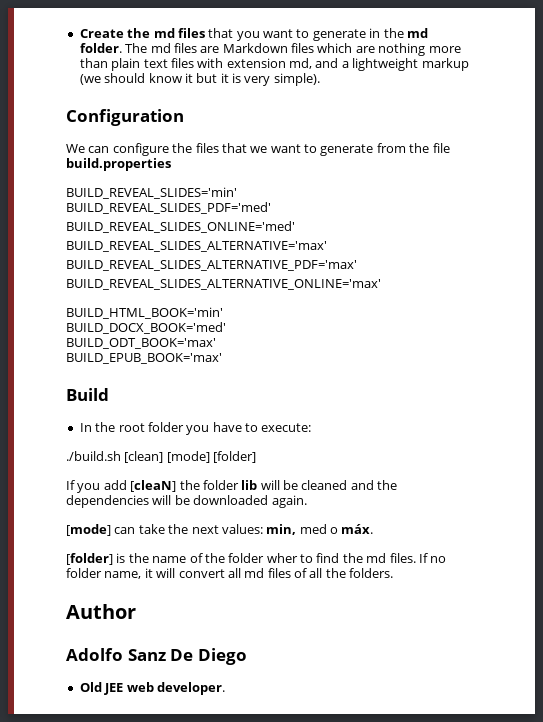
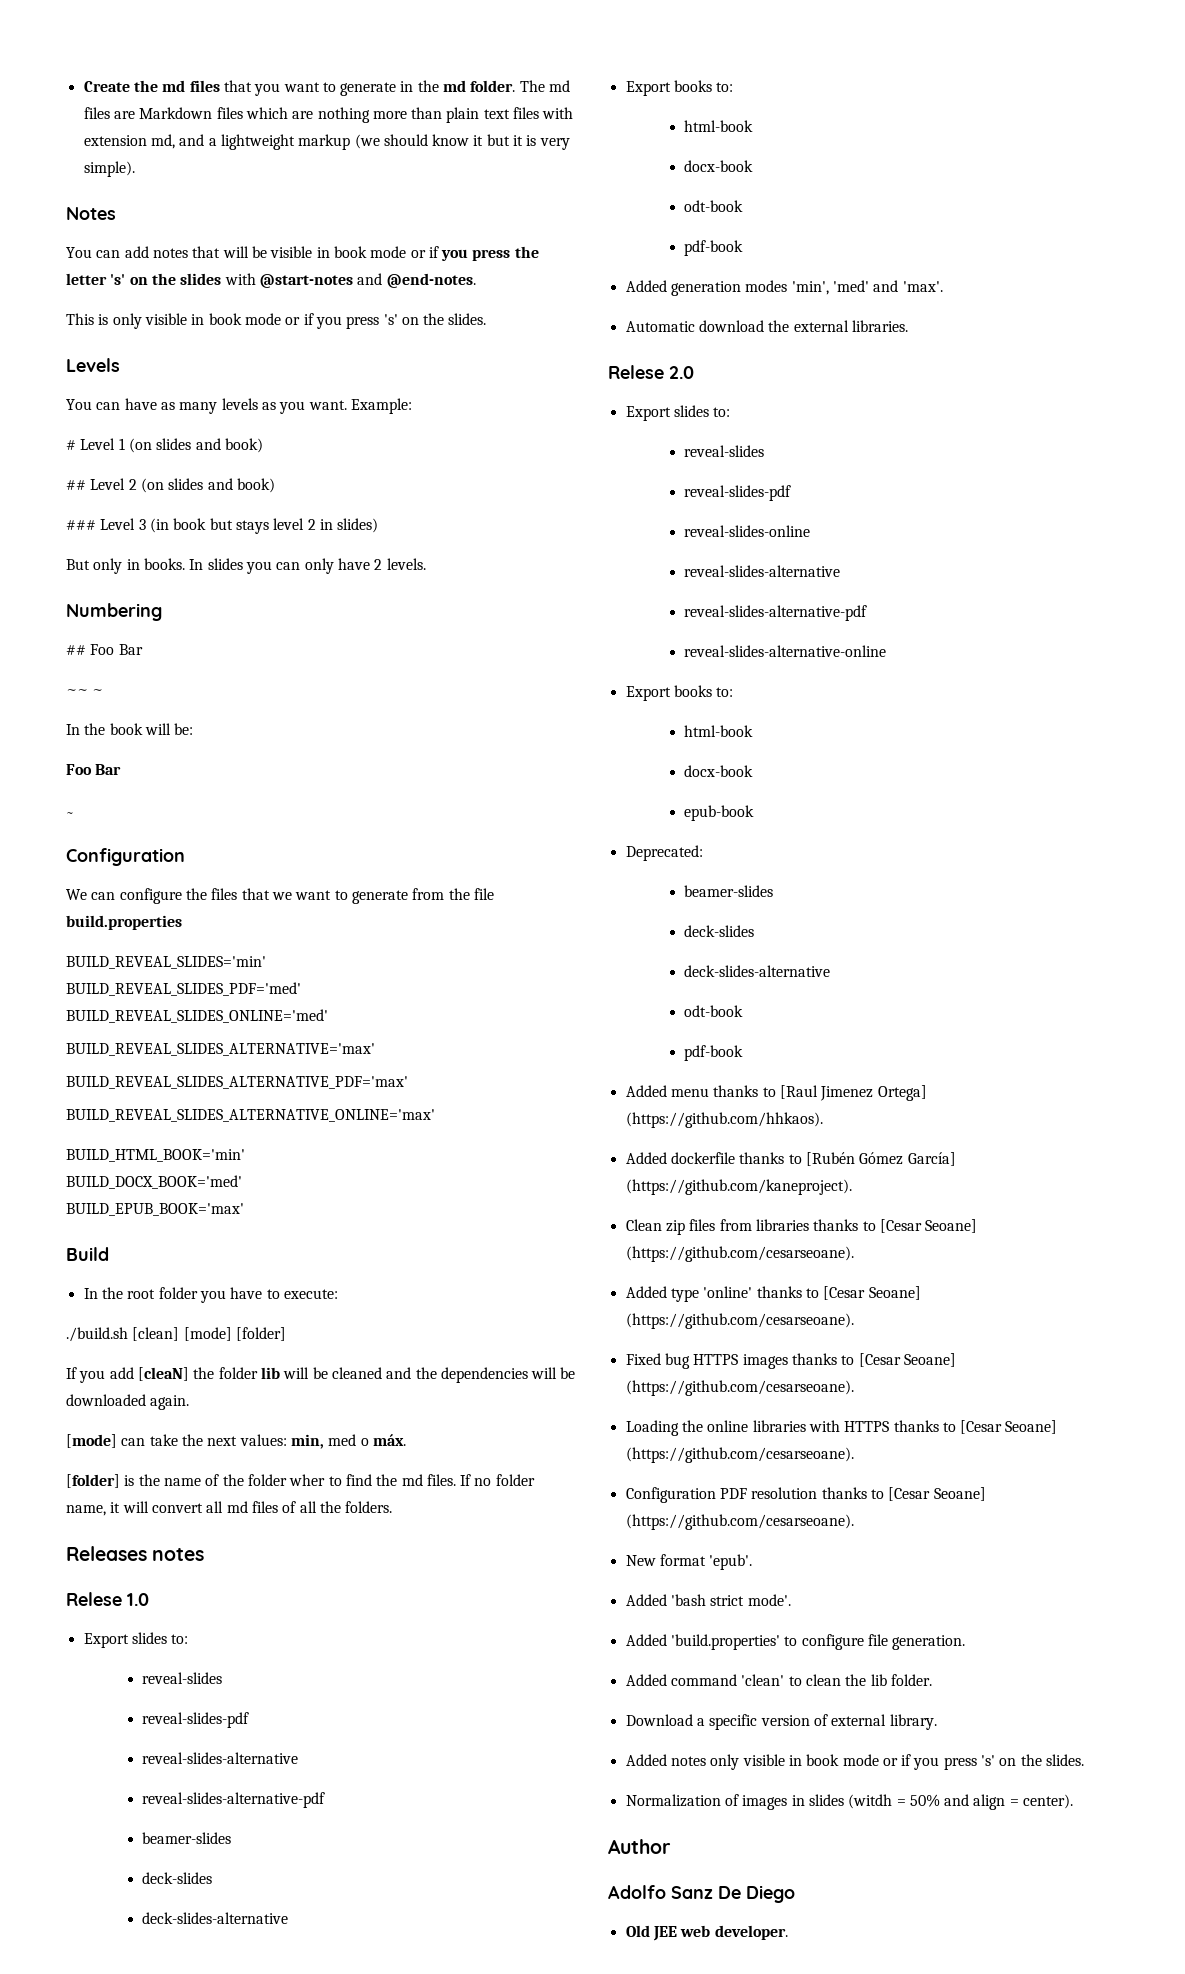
+ Notes
+ You can add notes that will be visible in book mode or if you press the letter 's' on the slides with @start-notes and @end-notes.
+ This is only visible in book mode or if you press 's' on the slides.
+ Levels
+ You can have as many levels as you want. Example:
+ # Level 1 (on slides and book)
+ ## Level 2 (on slides and book)
+ ### Level 3 (in book but stays level 2 in slides)
+ But only in books. In slides you can only have 2 levels.
+ Numbering
+ ## Foo Bar
+ ~~ ~
+ In the book will be:
+ Foo Bar
+ ~
- BUILD_ODT_BOOK='max'
+ Releases notes
+ Relese 1.0
+ Export slides to:
+ reveal-slides
+ reveal-slides-pdf
+ reveal-slides-alternative
+ reveal-slides-alternative-pdf
+ beamer-slides
+ deck-slides
+ deck-slides-alternative
+ Export books to:
+ html-book
+ docx-book
+ odt-book
+ pdf-book
+ Added generation modes 'min', 'med' and 'max'.
+ Automatic download the external libraries.
+ Relese 2.0
+ Export slides to:
+ reveal-slides
+ reveal-slides-pdf
+ reveal-slides-online
+ reveal-slides-alternative
+ reveal-slides-alternative-pdf
+ reveal-slides-alternative-online
+ Export books to:
+ html-book
+ docx-book
+ epub-book
+ Deprecated:
+ beamer-slides
+ deck-slides
+ deck-slides-alternative
+ odt-book
+ pdf-book
+ Added menu thanks to [Raul Jimenez Ortega] (https://github.com/hhkaos).
+ Added dockerfile thanks to [Rubén Gómez García] (https://github.com/kaneproject).
+ Clean zip files from libraries thanks to [Cesar Seoane] (https://github.com/cesarseoane).
+ Added type 'online' thanks to [Cesar Seoane] (https://github.com/cesarseoane).
+ Fixed bug HTTPS images thanks to [Cesar Seoane] (https://github.com/cesarseoane).
+ Loading the online libraries with HTTPS thanks to [Cesar Seoane] (https://github.com/cesarseoane).
+ Configuration PDF resolution thanks to [Cesar Seoane] (https://github.com/cesarseoane).
+ New format 'epub'.
+ Added 'bash strict mode'.
+ Added 'build.properties' to configure file generation.
+ Added command 'clean' to clean the lib folder.
+ Download a specific version of external library.
+ Added notes only visible in book mode or if you press 's' on the slides.
+ Normalization of images in slides (witdh = 50% and align = center).

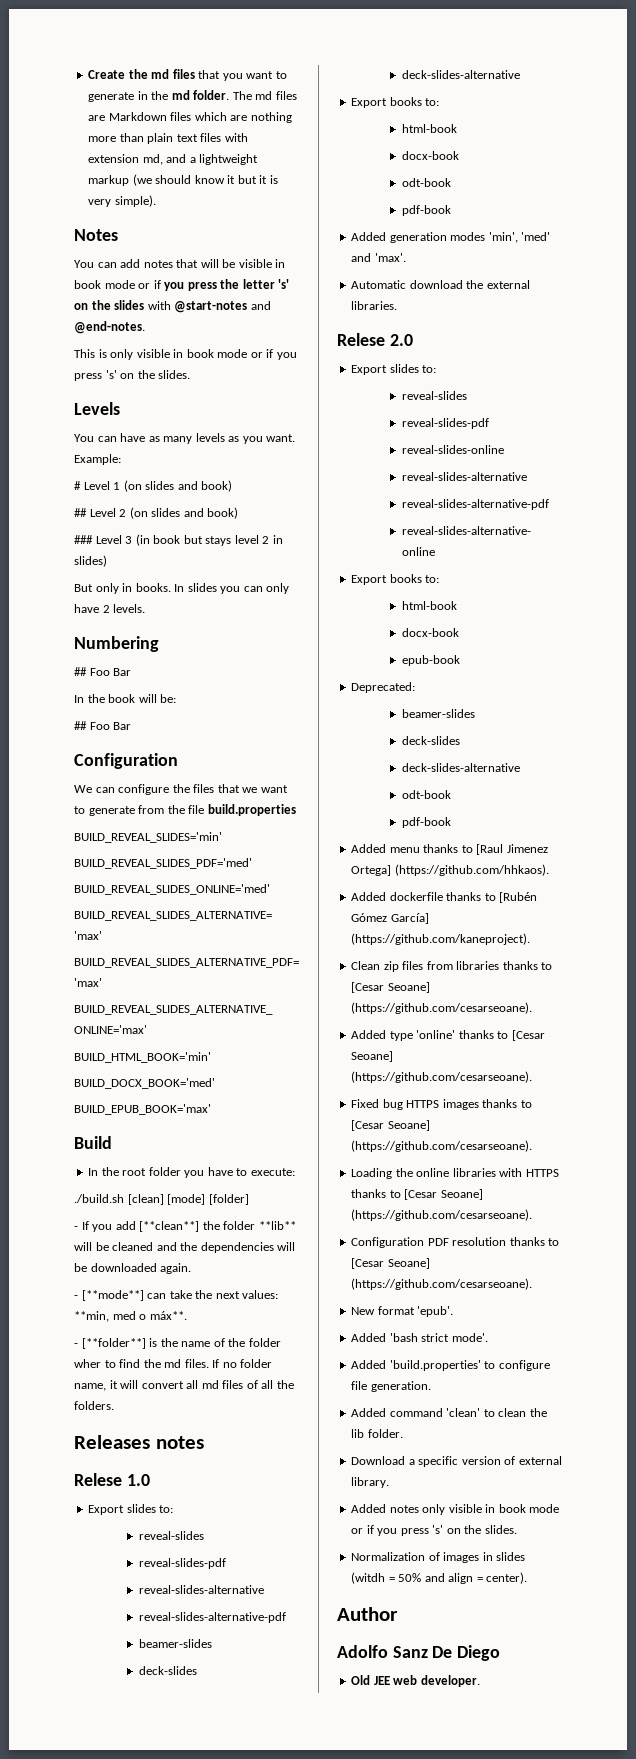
- ~~ ~
  In the book will be:
- Foo Bar
- ~
+ ## Foo Bar
- If you add [cleaN] the folder lib will be cleaned and the dependencies will be downloaded again.
+ - If you add [**clean**] the folder **lib** will be cleaned and the dependencies will be downloaded again.
- [mode] can take the next values: min, med o máx.
- [folder] is the name of the folder wher to find the md files.
+ - [**mode**] can take the next values: **min, med o máx**.
+ - [**folder**] is the name of the folder wher to find the md files.

